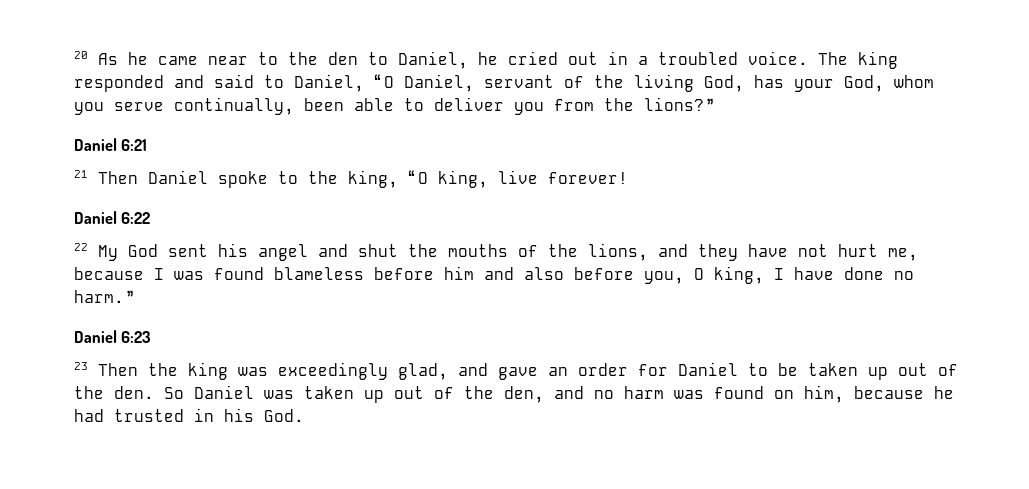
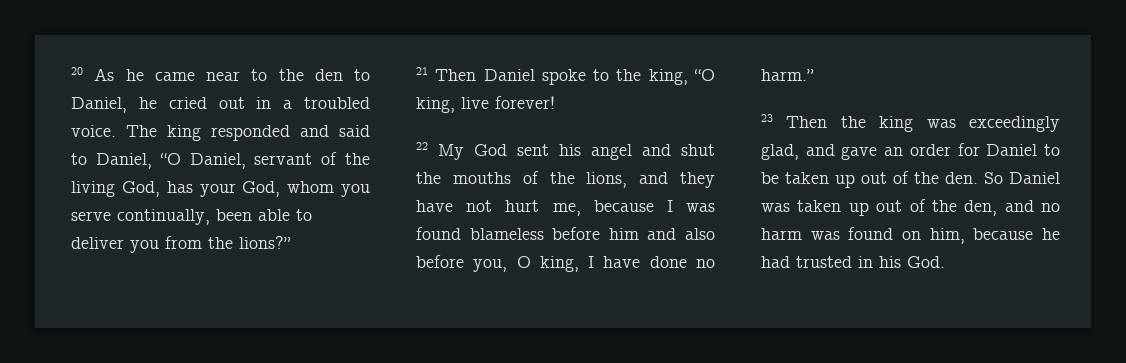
- Daniel 6:21
- Daniel 6:22
- Daniel 6:23

